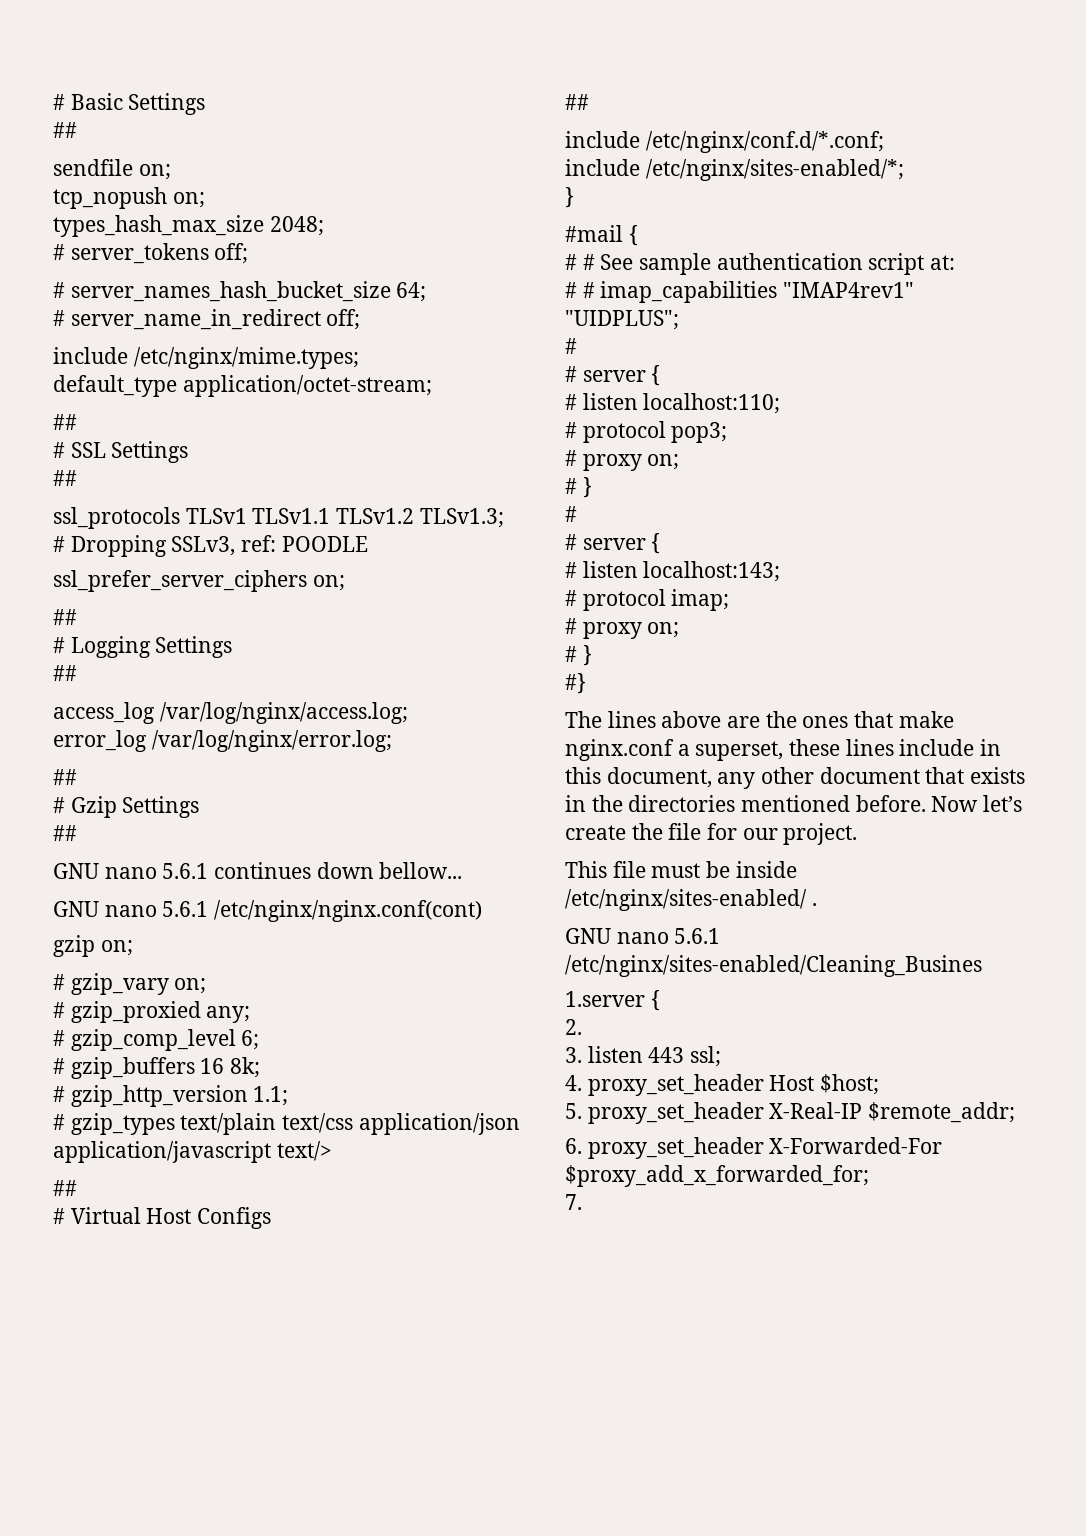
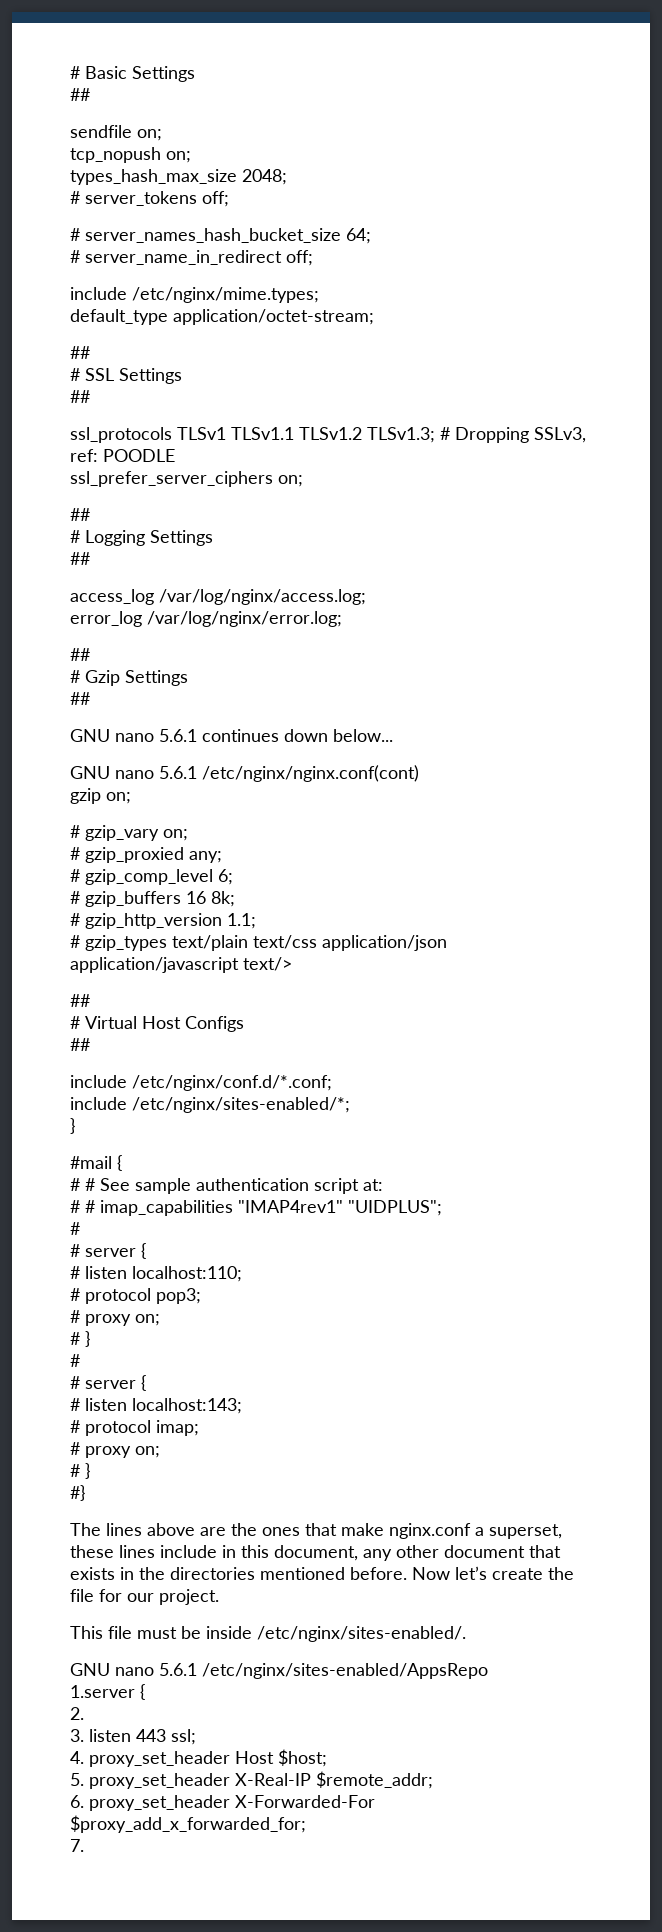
- GNU nano 5.6.1 continues down bellow...
+ GNU nano 5.6.1 continues down below...
- This file must be inside /etc/nginx/sites-enabled/ .
- GNU nano 5.6.1 /etc/nginx/sites-enabled/Cleaning_Busines
+ This file must be inside /etc/nginx/sites-enabled/.
+ GNU nano 5.6.1 /etc/nginx/sites-enabled/AppsRepo

